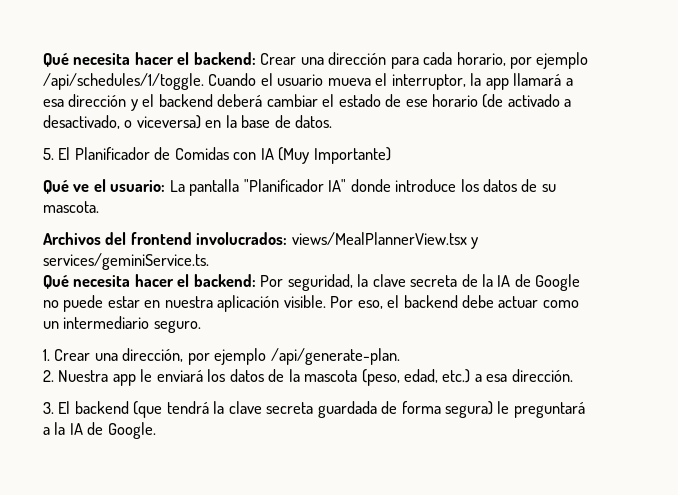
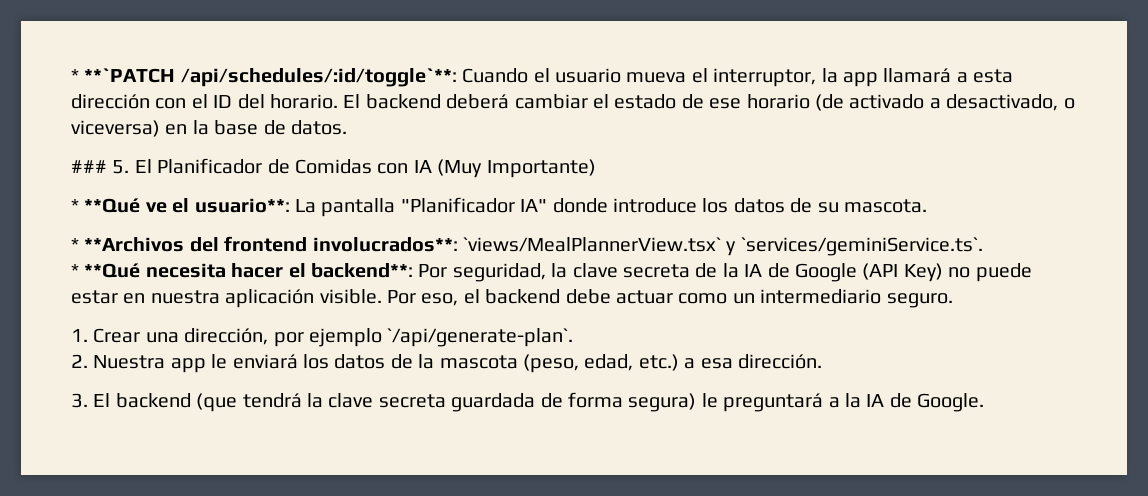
- Qué necesita hacer el backend: Crear una dirección para cada horario, por ejemplo /api/schedules/1/toggle. Cuando el usuario mueva el interruptor, la app llamará a esa dirección y el backend deberá cambiar el estado de ese horario (de activado a desactivado, o viceversa) en la base de datos.
+ * **`PATCH /api/schedules/:id/toggle`**: Cuando el usuario mueva el interruptor, la app llamará a esta dirección con el ID del horario. El backend deberá cambiar el estado de ese horario (de activado a desactivado, o viceversa) en la base de datos.
- 5. El Planificador de Comidas con IA (Muy Importante)
+ ### 5. El Planificador de Comidas con IA (Muy Importante)
- Qué ve el usuario: La pantalla "Planificador IA" donde introduce los datos de su mascota.
+ * **Qué ve el usuario**: La pantalla "Planificador IA" donde introduce los datos de su mascota.
- Archivos del frontend involucrados: views/MealPlannerView.tsx y services/geminiService.ts.
- Qué necesita hacer el backend: Por seguridad, la clave secreta de la IA de Google no puede estar en nuestra aplicación visible.
+ * **Archivos del frontend involucrados**: `views/MealPlannerView.tsx` y `services/geminiService.ts`.
+ * **Qué necesita hacer el backend**: Por seguridad, la clave secreta de la IA de Google (API Key) no puede estar en nuestra aplicación visible.
- 1. Crear una dirección, por ejemplo /api/generate-plan.
+ 1. Crear una dirección, por ejemplo `/api/generate-plan`.

